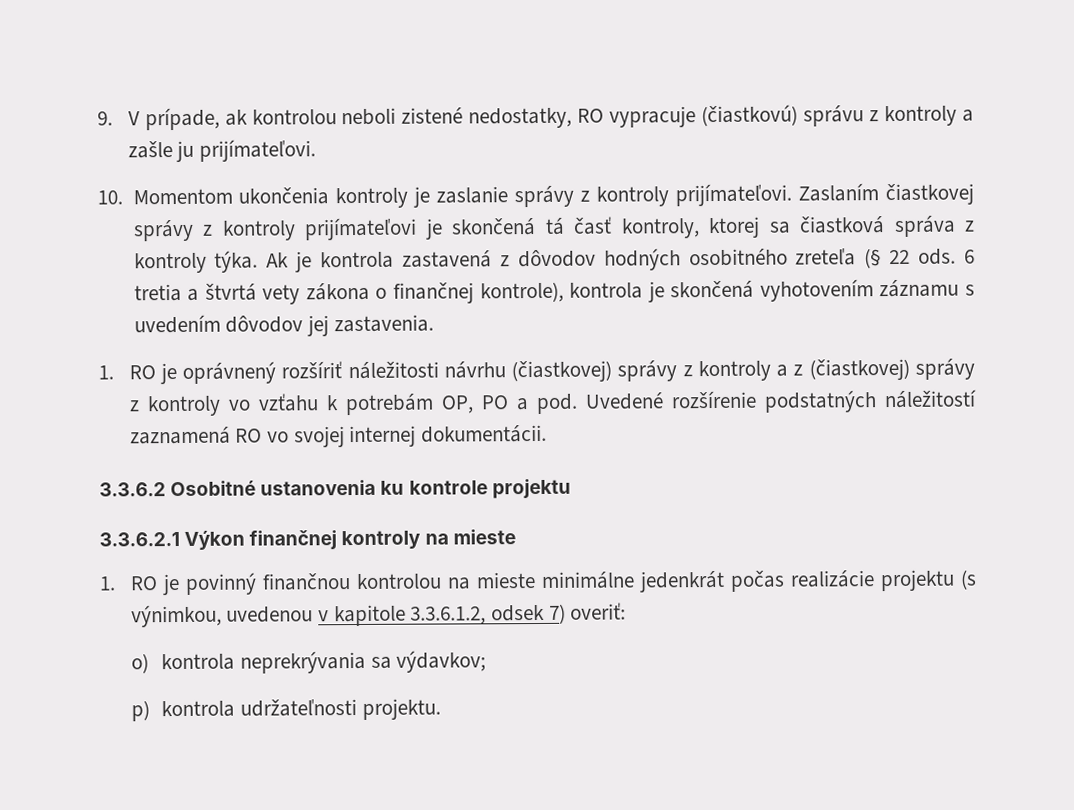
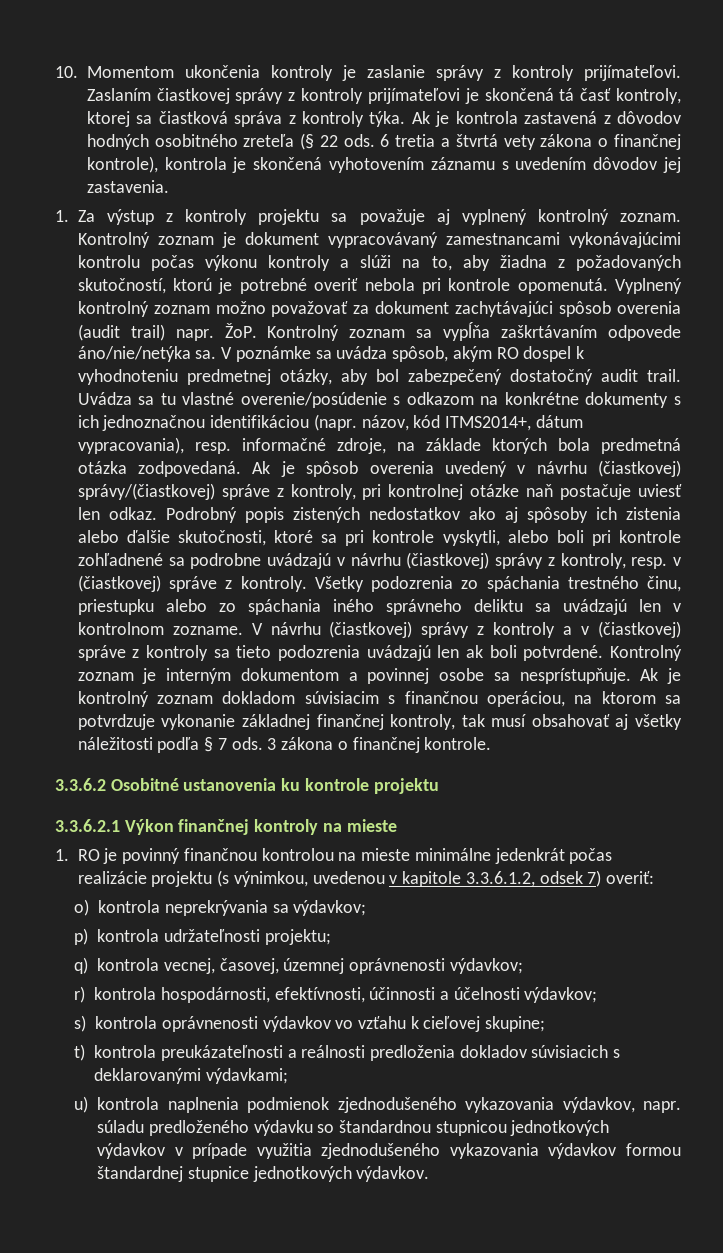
- 9. V prípade, ak kontrolou neboli zistené nedostatky, RO vypracuje (čiastkovú) správu z kontroly a zašle ju prijímateľovi.
- 1. RO je oprávnený rozšíriť náležitosti návrhu (čiastkovej) správy z kontroly a z (čiastkovej) správy z kontroly vo vzťahu k potrebám OP, PO a pod. Uvedené rozšírenie podstatných náležitostí zaznamená RO vo svojej internej dokumentácii.
+ 1. Za výstup z kontroly projektu sa považuje aj vyplnený kontrolný zoznam. Kontrolný zoznam je dokument vypracovávaný zamestnancami vykonávajúcimi kontrolu počas výkonu kontroly a slúži na to, aby žiadna z požadovaných skutočností, ktorú je potrebné overiť nebola pri kontrole opomenutá. Vyplnený kontrolný zoznam možno považovať za dokument zachytávajúci spôsob overenia (audit trail) napr. ŽoP. Kontrolný zoznam sa vypĺňa zaškrtávaním odpovede áno/nie/netýka sa. V poznámke sa uvádza spôsob, akým RO dospel k vyhodnoteniu predmetnej otázky, aby bol zabezpečený dostatočný audit trail. Uvádza sa tu vlastné overenie/posúdenie s odkazom na konkrétne dokumenty s ich jednoznačnou identifikáciou (napr. názov, kód ITMS2014+, dátum vypracovania), resp. informačné zdroje, na základe ktorých bola predmetná otázka zodpovedaná. Ak je spôsob overenia uvedený v návrhu (čiastkovej) správy/(čiastkovej) správe z kontroly, pri kontrolnej otázke naň postačuje uviesť len odkaz. Podrobný popis zistených nedostatkov ako aj spôsoby ich zistenia alebo ďalšie skutočnosti, ktoré sa pri kontrole vyskytli, alebo boli pri kontrole zohľadnené sa podrobne uvádzajú v návrhu (čiastkovej) správy z kontroly, resp. v (čiastkovej) správe z kontroly. Všetky podozrenia zo spáchania trestného činu, priestupku alebo zo spáchania iného správneho deliktu sa uvádzajú len v kontrolnom zozname. V návrhu (čiastkovej) správy z kontroly a v (čiastkovej) správe z kontroly sa tieto podozrenia uvádzajú len ak boli potvrdené. Kontrolný zoznam je interným dokumentom a povinnej osobe sa nesprístupňuje. Ak je kontrolný zoznam dokladom súvisiacim s finančnou operáciou, na ktorom sa potvrdzuje vykonanie základnej finančnej kontroly, tak musí obsahovať aj všetky náležitosti podľa § 7 ods. 3 zákona o finančnej kontrole.
- p) kontrola udržateľnosti projektu.
+ p) kontrola udržateľnosti projektu;
+ q) kontrola vecnej, časovej, územnej oprávnenosti výdavkov;
+ r) kontrola hospodárnosti, efektívnosti, účinnosti a účelnosti výdavkov;
+ s) kontrola oprávnenosti výdavkov vo vzťahu k cieľovej skupine;
+ t) kontrola preukázateľnosti a reálnosti predloženia dokladov súvisiacich s deklarovanými výdavkami;
+ u) kontrola naplnenia podmienok zjednodušeného vykazovania výdavkov, napr. súladu predloženého výdavku so štandardnou stupnicou jednotkových výdavkov v prípade využitia zjednodušeného vykazovania výdavkov formou štandardnej stupnice jednotkových výdavkov.

